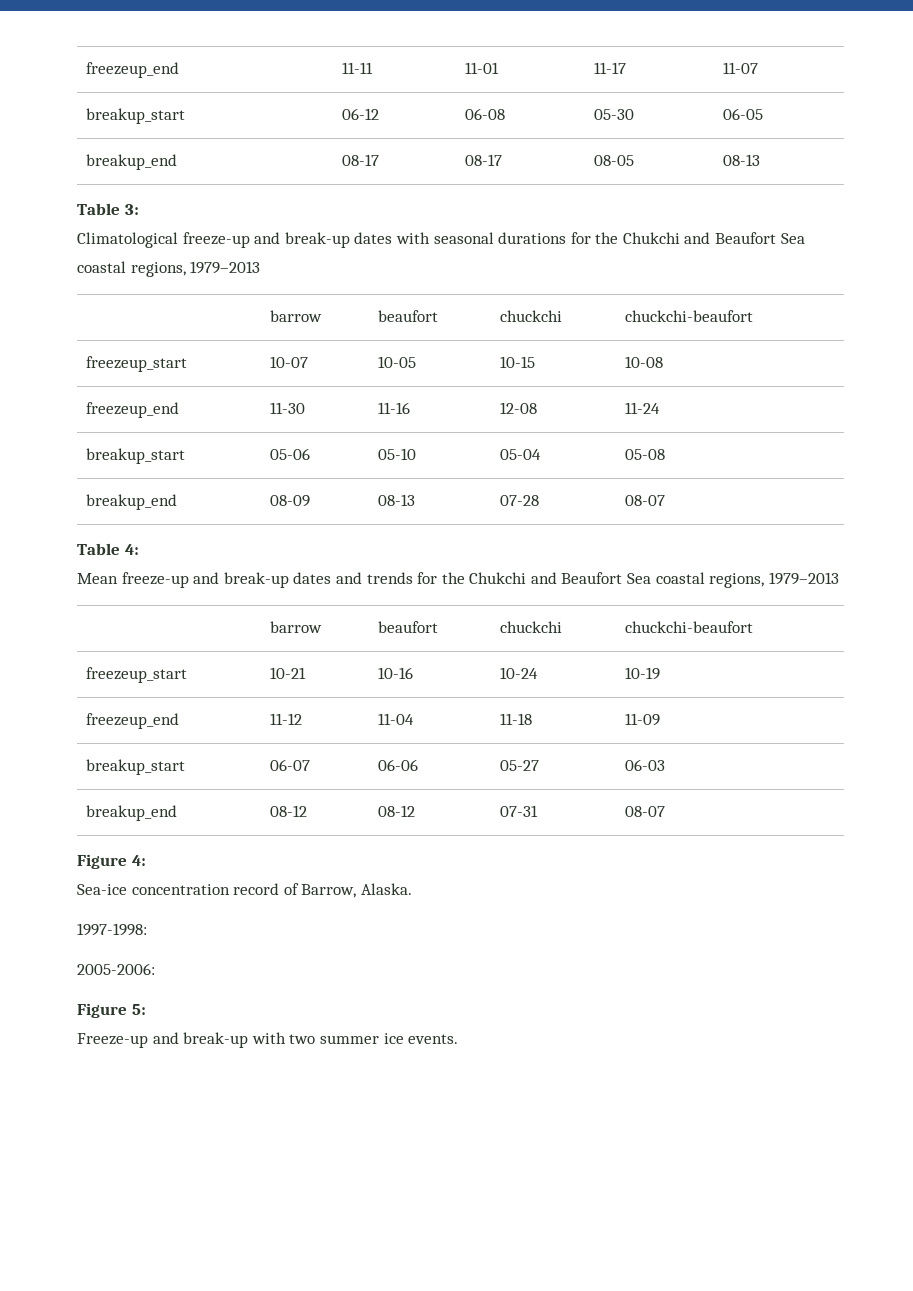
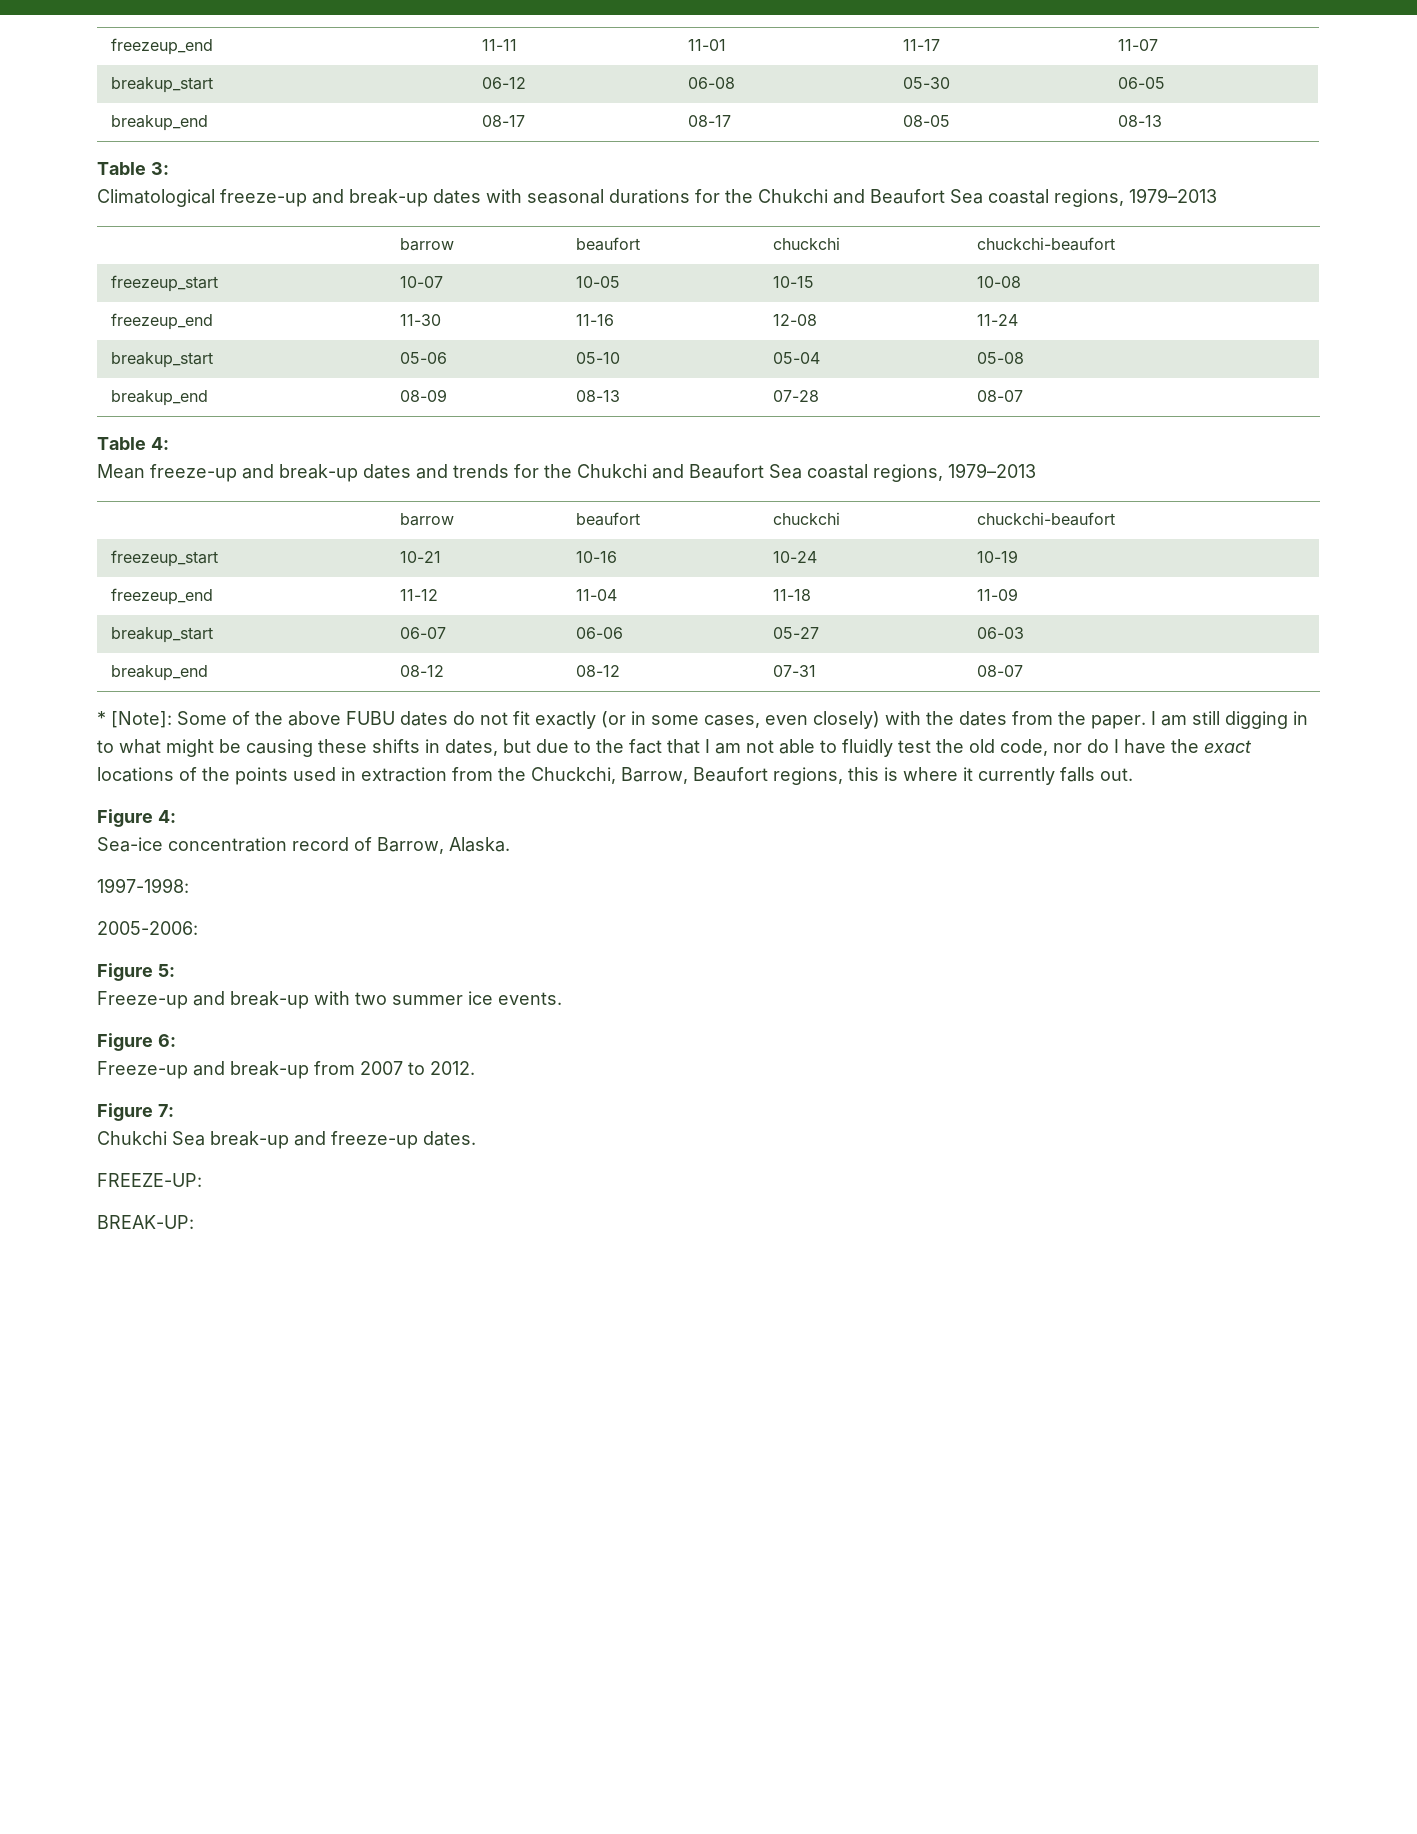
+ * [Note]: Some of the above FUBU dates do not fit exactly (or in some cases, even closely) with the dates from the paper. I am still digging in to what might be causing these shifts in dates, but due to the fact that I am not able to fluidly test the old code, nor do I have the exact locations of the points used in extraction from the Chuckchi, Barrow, Beaufort regions, this is where it currently falls out.
+ Figure 6:
+ Freeze-up and break-up from 2007 to 2012.
+ Figure 7:
+ Chukchi Sea break-up and freeze-up dates.
+ FREEZE-UP:
+ BREAK-UP:

